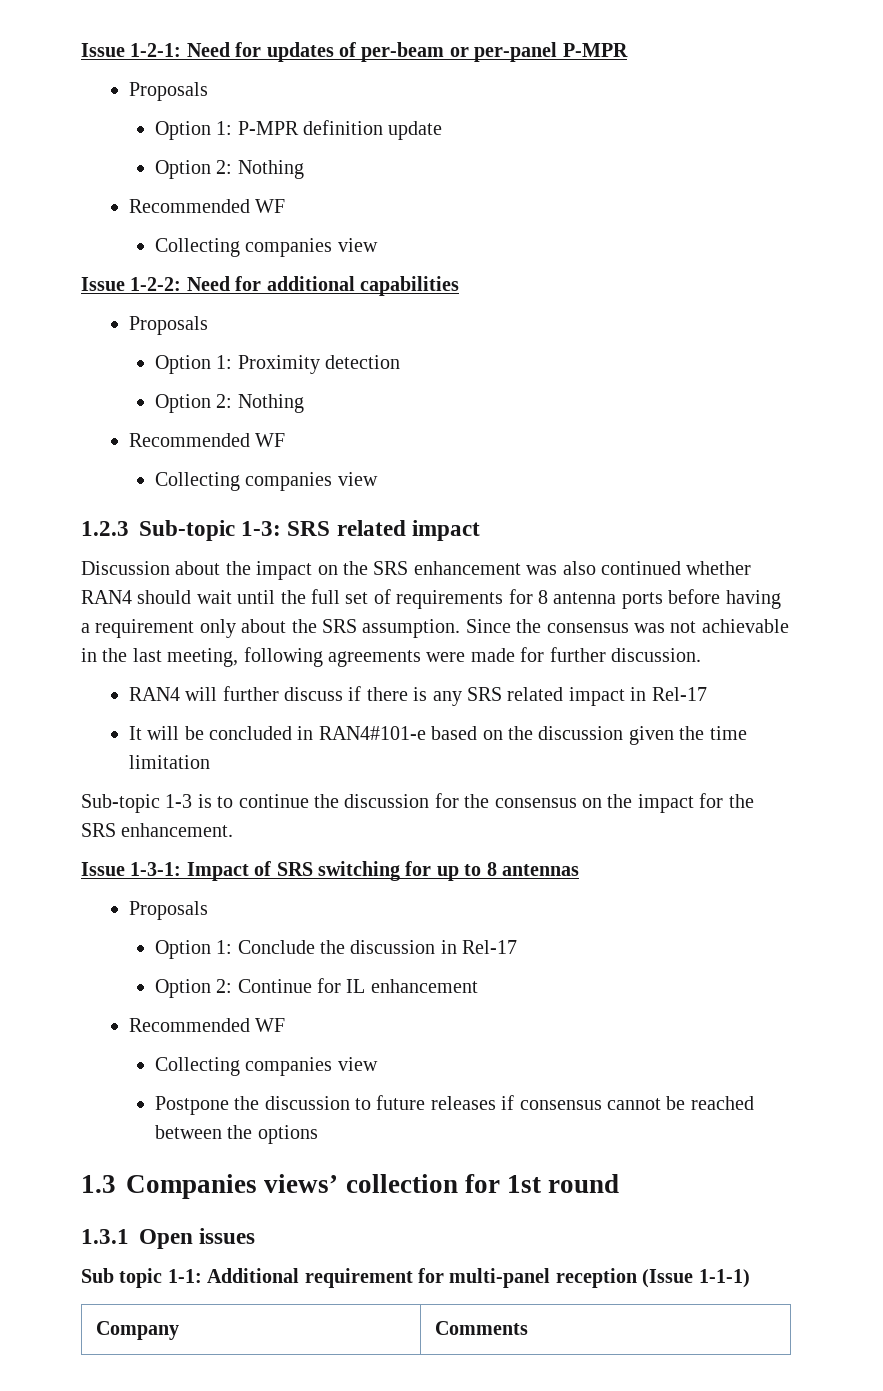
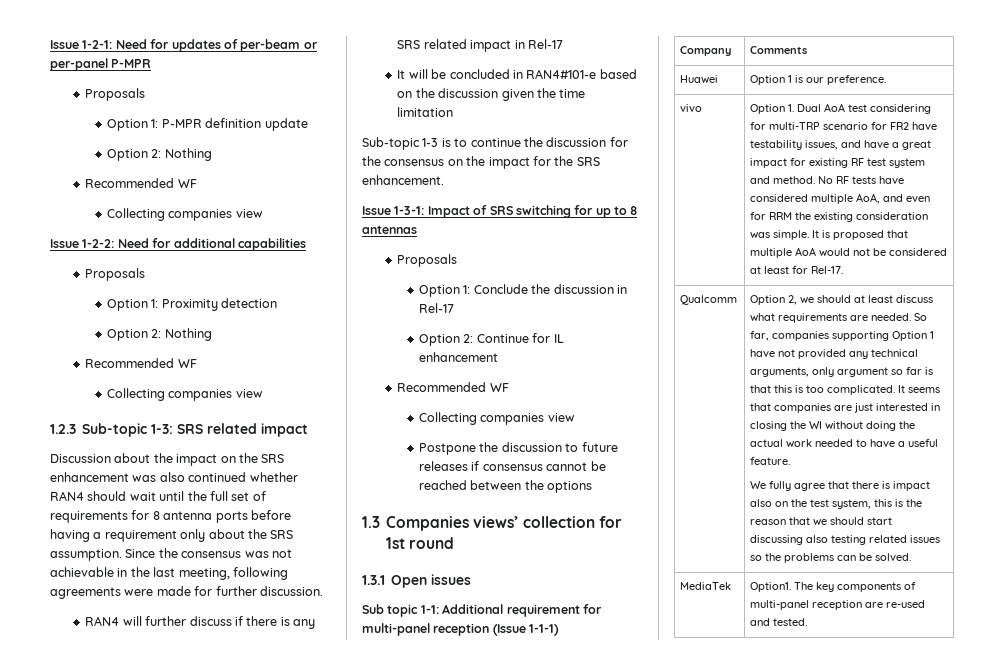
+ Huawei | Option 1 is our preference.
+ vivo | Option 1. Dual AoA test considering for multi-TRP scenario for FR2 have testability issues, and have a great impact for existing RF test system and method. No RF tests have considered multiple AoA, and even for RRM the existing consideration was simple. It is proposed that multiple AoA would not be considered at least for Rel-17.
+ Qualcomm | Option 2, we should at least discuss what requirements are needed. So far, companies supporting Option 1 have not provided any technical arguments, only argument so far is that this is too complicated. It seems that companies are just interested in closing the WI without doing the actual work needed to have a useful feature.
+ We fully agree that there is impact also on the test system, this is the reason that we should start discussing also testing related issues so the problems can be solved.
+ MediaTek | Option1. The key components of multi-panel reception are re-used and tested.

